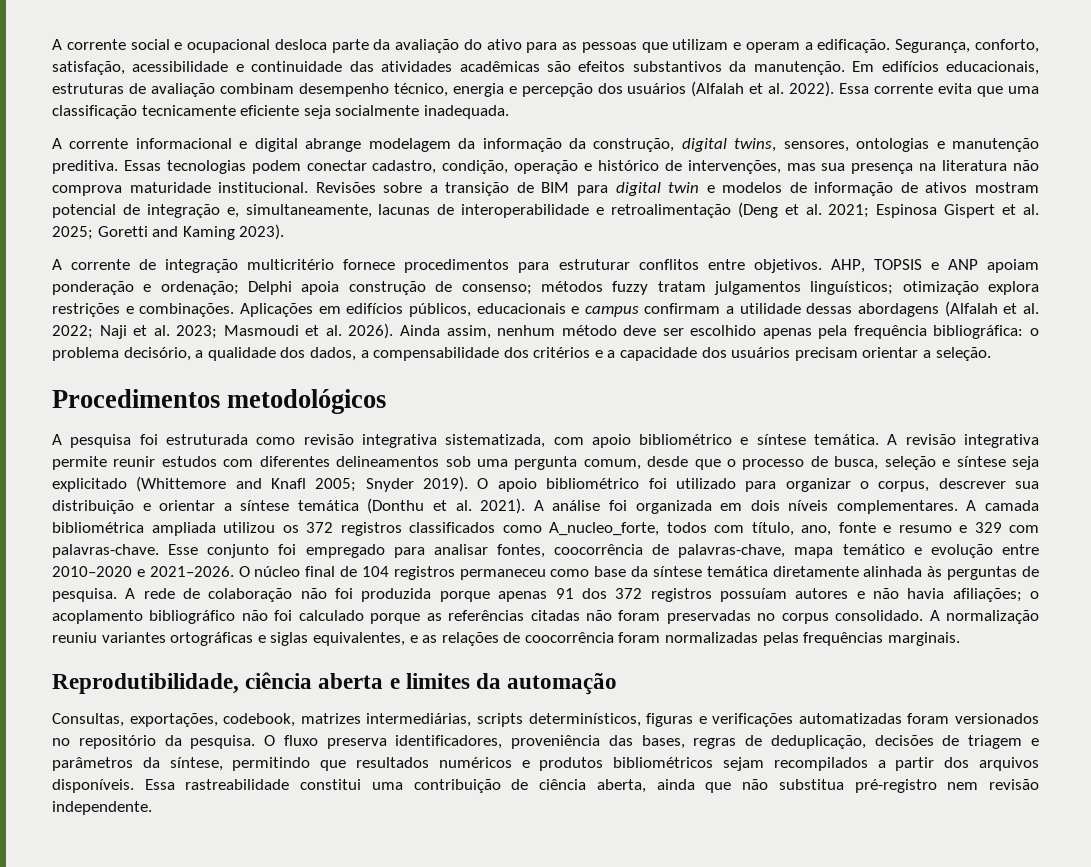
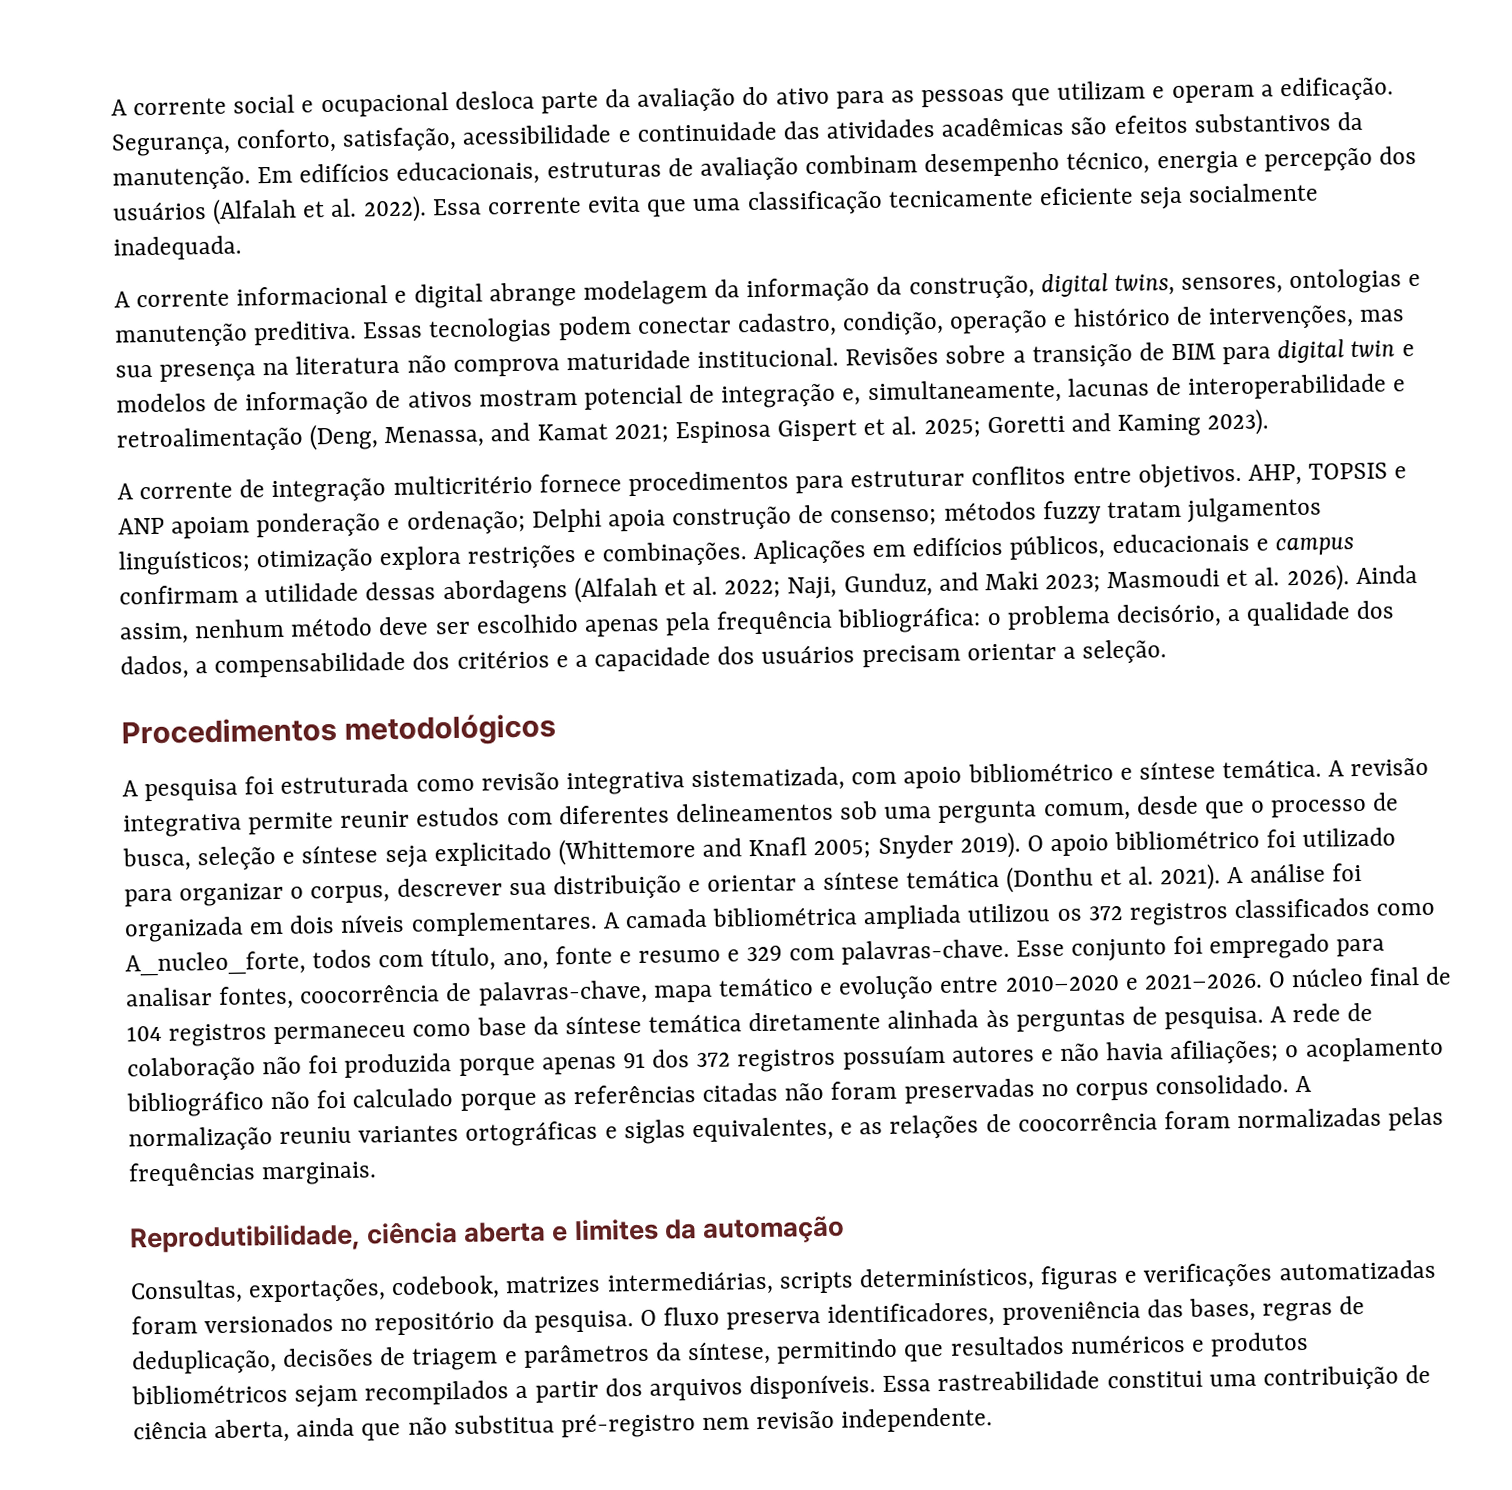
- Revisões sobre a transição de BIM para digital twin e modelos de informação de ativos mostram potencial de integração e, simultaneamente, lacunas de interoperabilidade e retroalimentação (Deng et al. 2021; Espinosa Gispert et al. 2025; Goretti and Kaming 2023).
+ Revisões sobre a transição de BIM para digital twin e modelos de informação de ativos mostram potencial de integração e, simultaneamente, lacunas de interoperabilidade e retroalimentação (Deng, Menassa, and Kamat 2021; Espinosa Gispert et al. 2025; Goretti and Kaming 2023).
- Aplicações em edifícios públicos, educacionais e campus confirmam a utilidade dessas abordagens (Alfalah et al. 2022; Naji et al. 2023; Masmoudi et al. 2026).
+ Aplicações em edifícios públicos, educacionais e campus confirmam a utilidade dessas abordagens (Alfalah et al. 2022; Naji, Gunduz, and Maki 2023; Masmoudi et al. 2026).

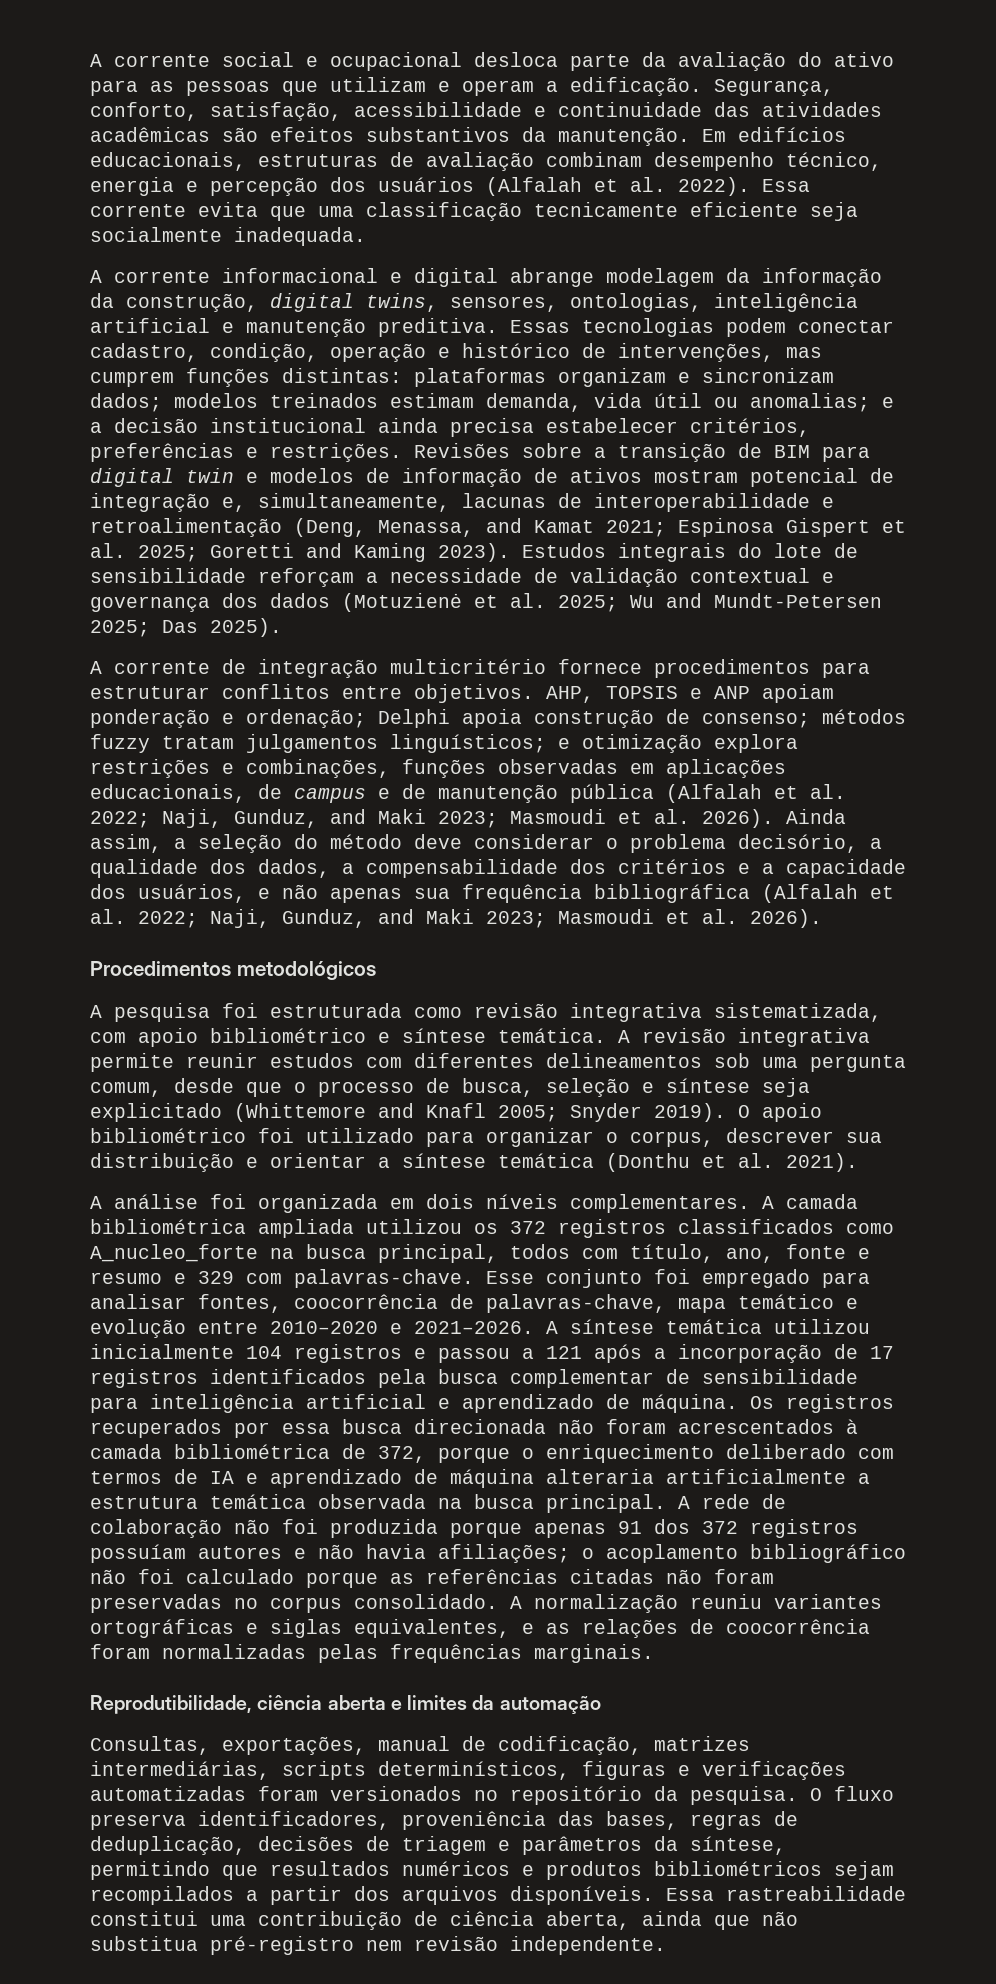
- A corrente informacional e digital abrange modelagem da informação da construção, digital twins, sensores, ontologias e manutenção preditiva.
+ A corrente informacional e digital abrange modelagem da informação da construção, digital twins, sensores, ontologias, inteligência artificial e manutenção preditiva.
- Essas tecnologias podem conectar cadastro, condição, operação e histórico de intervenções, mas sua presença na literatura não comprova maturidade institucional.
+ Essas tecnologias podem conectar cadastro, condição, operação e histórico de intervenções, mas cumprem funções distintas: plataformas organizam e sincronizam dados; modelos treinados estimam demanda, vida útil ou anomalias; e a decisão institucional ainda precisa estabelecer critérios, preferências e restrições.
+ Estudos integrais do lote de sensibilidade reforçam a necessidade de validação contextual e governança dos dados (Motuzienė et al. 2025; Wu and Mundt-Petersen 2025; Das 2025).
- AHP, TOPSIS e ANP apoiam ponderação e ordenação; Delphi apoia construção de consenso; métodos fuzzy tratam julgamentos linguísticos; otimização explora restrições e combinações. Aplicações em edifícios públicos, educacionais e campus confirmam a utilidade dessas abordagens (Alfalah et al. 2022; Naji, Gunduz, and Maki 2023; Masmoudi et al. 2026).
+ AHP, TOPSIS e ANP apoiam ponderação e ordenação; Delphi apoia construção de consenso; métodos fuzzy tratam julgamentos linguísticos; e otimização explora restrições e combinações, funções observadas em aplicações educacionais, de campus e de manutenção pública (Alfalah et al. 2022; Naji, Gunduz, and Maki 2023; Masmoudi et al. 2026).
- Ainda assim, nenhum método deve ser escolhido apenas pela frequência bibliográfica: o problema decisório, a qualidade dos dados, a compensabilidade dos critérios e a capacidade dos usuários precisam orientar a seleção.
+ Ainda assim, a seleção do método deve considerar o problema decisório, a qualidade dos dados, a compensabilidade dos critérios e a capacidade dos usuários, e não apenas sua frequência bibliográfica (Alfalah et al. 2022; Naji, Gunduz, and Maki 2023; Masmoudi et al. 2026).
- O apoio bibliométrico foi utilizado para organizar o corpus, descrever sua distribuição e orientar a síntese temática (Donthu et al. 2021). A análise foi organizada em dois níveis complementares.
+ O apoio bibliométrico foi utilizado para organizar o corpus, descrever sua distribuição e orientar a síntese temática (Donthu et al. 2021).
+ A análise foi organizada em dois níveis complementares.
- A camada bibliométrica ampliada utilizou os 372 registros classificados como A_nucleo_forte, todos com título, ano, fonte e resumo e 329 com palavras-chave.
+ A camada bibliométrica ampliada utilizou os 372 registros classificados como A_nucleo_forte na busca principal, todos com título, ano, fonte e resumo e 329 com palavras-chave.
- O núcleo final de 104 registros permaneceu como base da síntese temática diretamente alinhada às perguntas de pesquisa.
+ A síntese temática utilizou inicialmente 104 registros e passou a 121 após a incorporação de 17 registros identificados pela busca complementar de sensibilidade para inteligência artificial e aprendizado de máquina. Os registros recuperados por essa busca direcionada não foram acrescentados à camada bibliométrica de 372, porque o enriquecimento deliberado com termos de IA e aprendizado de máquina alteraria artificialmente a estrutura temática observada na busca principal.
- Consultas, exportações, codebook, matrizes intermediárias, scripts determinísticos, figuras e verificações automatizadas foram versionados no repositório da pesquisa.
+ Consultas, exportações, manual de codificação, matrizes intermediárias, scripts determinísticos, figuras e verificações automatizadas foram versionados no repositório da pesquisa.

